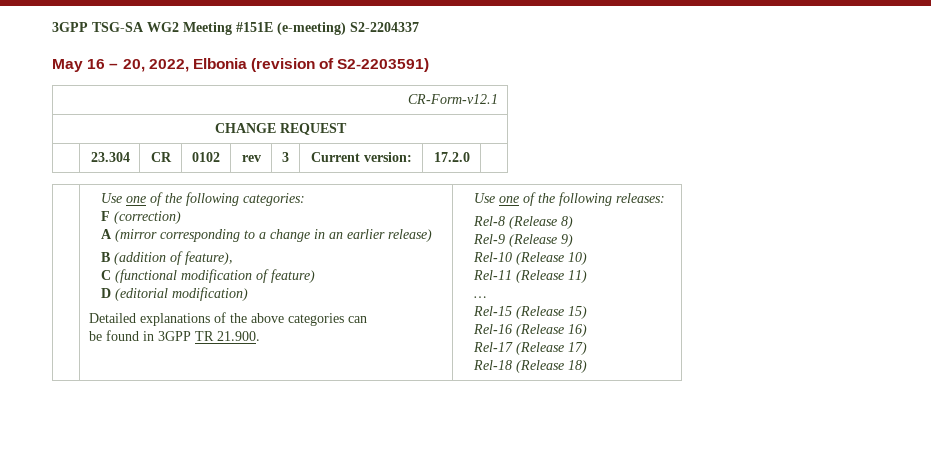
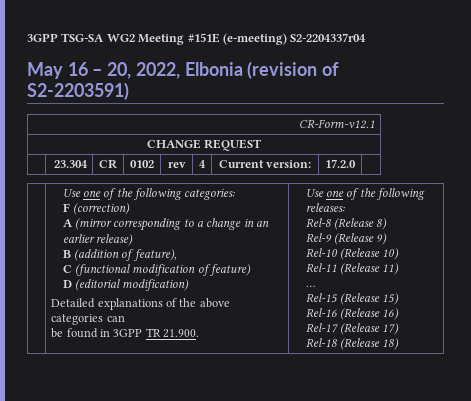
- 3GPP TSG-SA WG2 Meeting #151E (e-meeting) S2-2204337
+ 3GPP TSG-SA WG2 Meeting #151E (e-meeting) S2-2204337r04
- | 23.304 | CR | 0102 | rev | 3 | Current version: | 17.2.0 |
+ | 23.304 | CR | 0102 | rev | 4 | Current version: | 17.2.0 |

